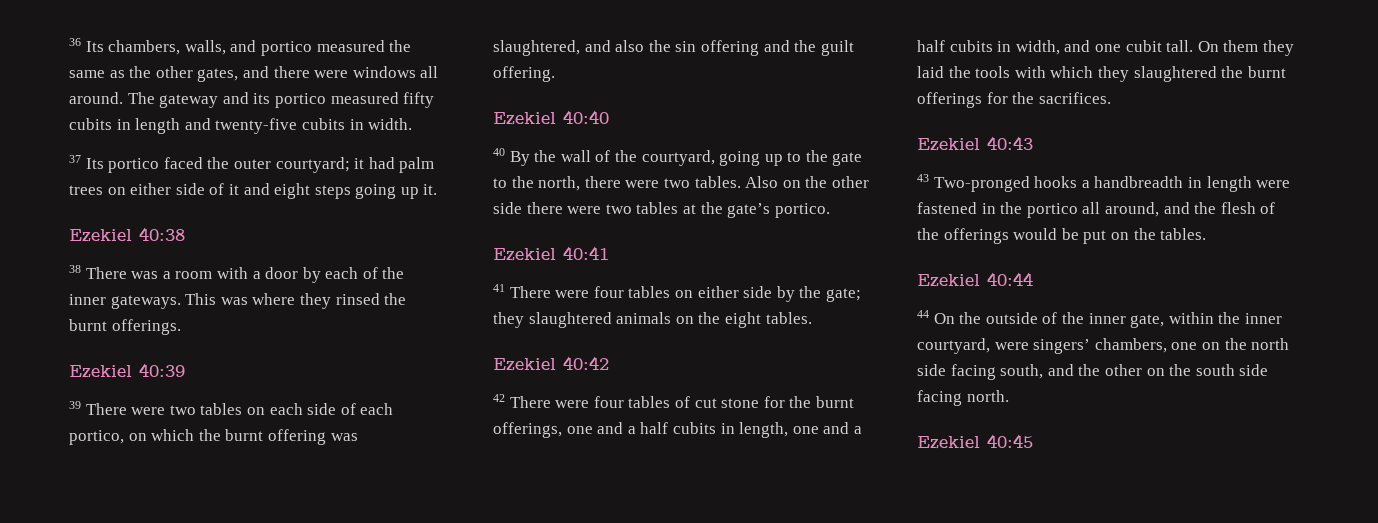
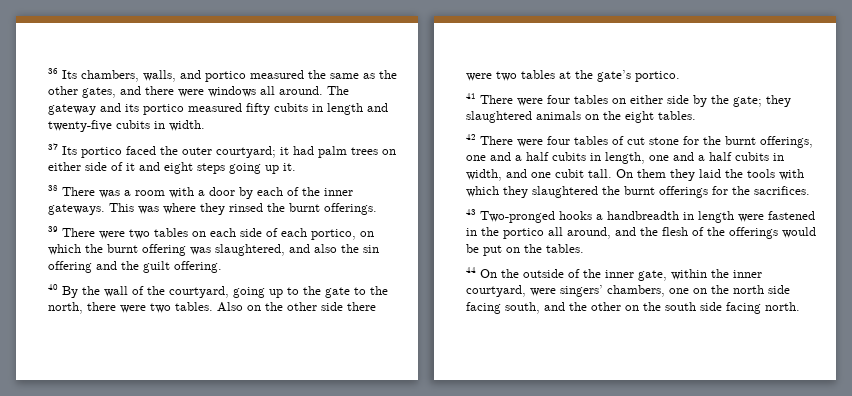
- Ezekiel 40:38
- Ezekiel 40:39
- Ezekiel 40:40
- Ezekiel 40:41
- Ezekiel 40:42
- Ezekiel 40:43
- Ezekiel 40:44
- Ezekiel 40:45

